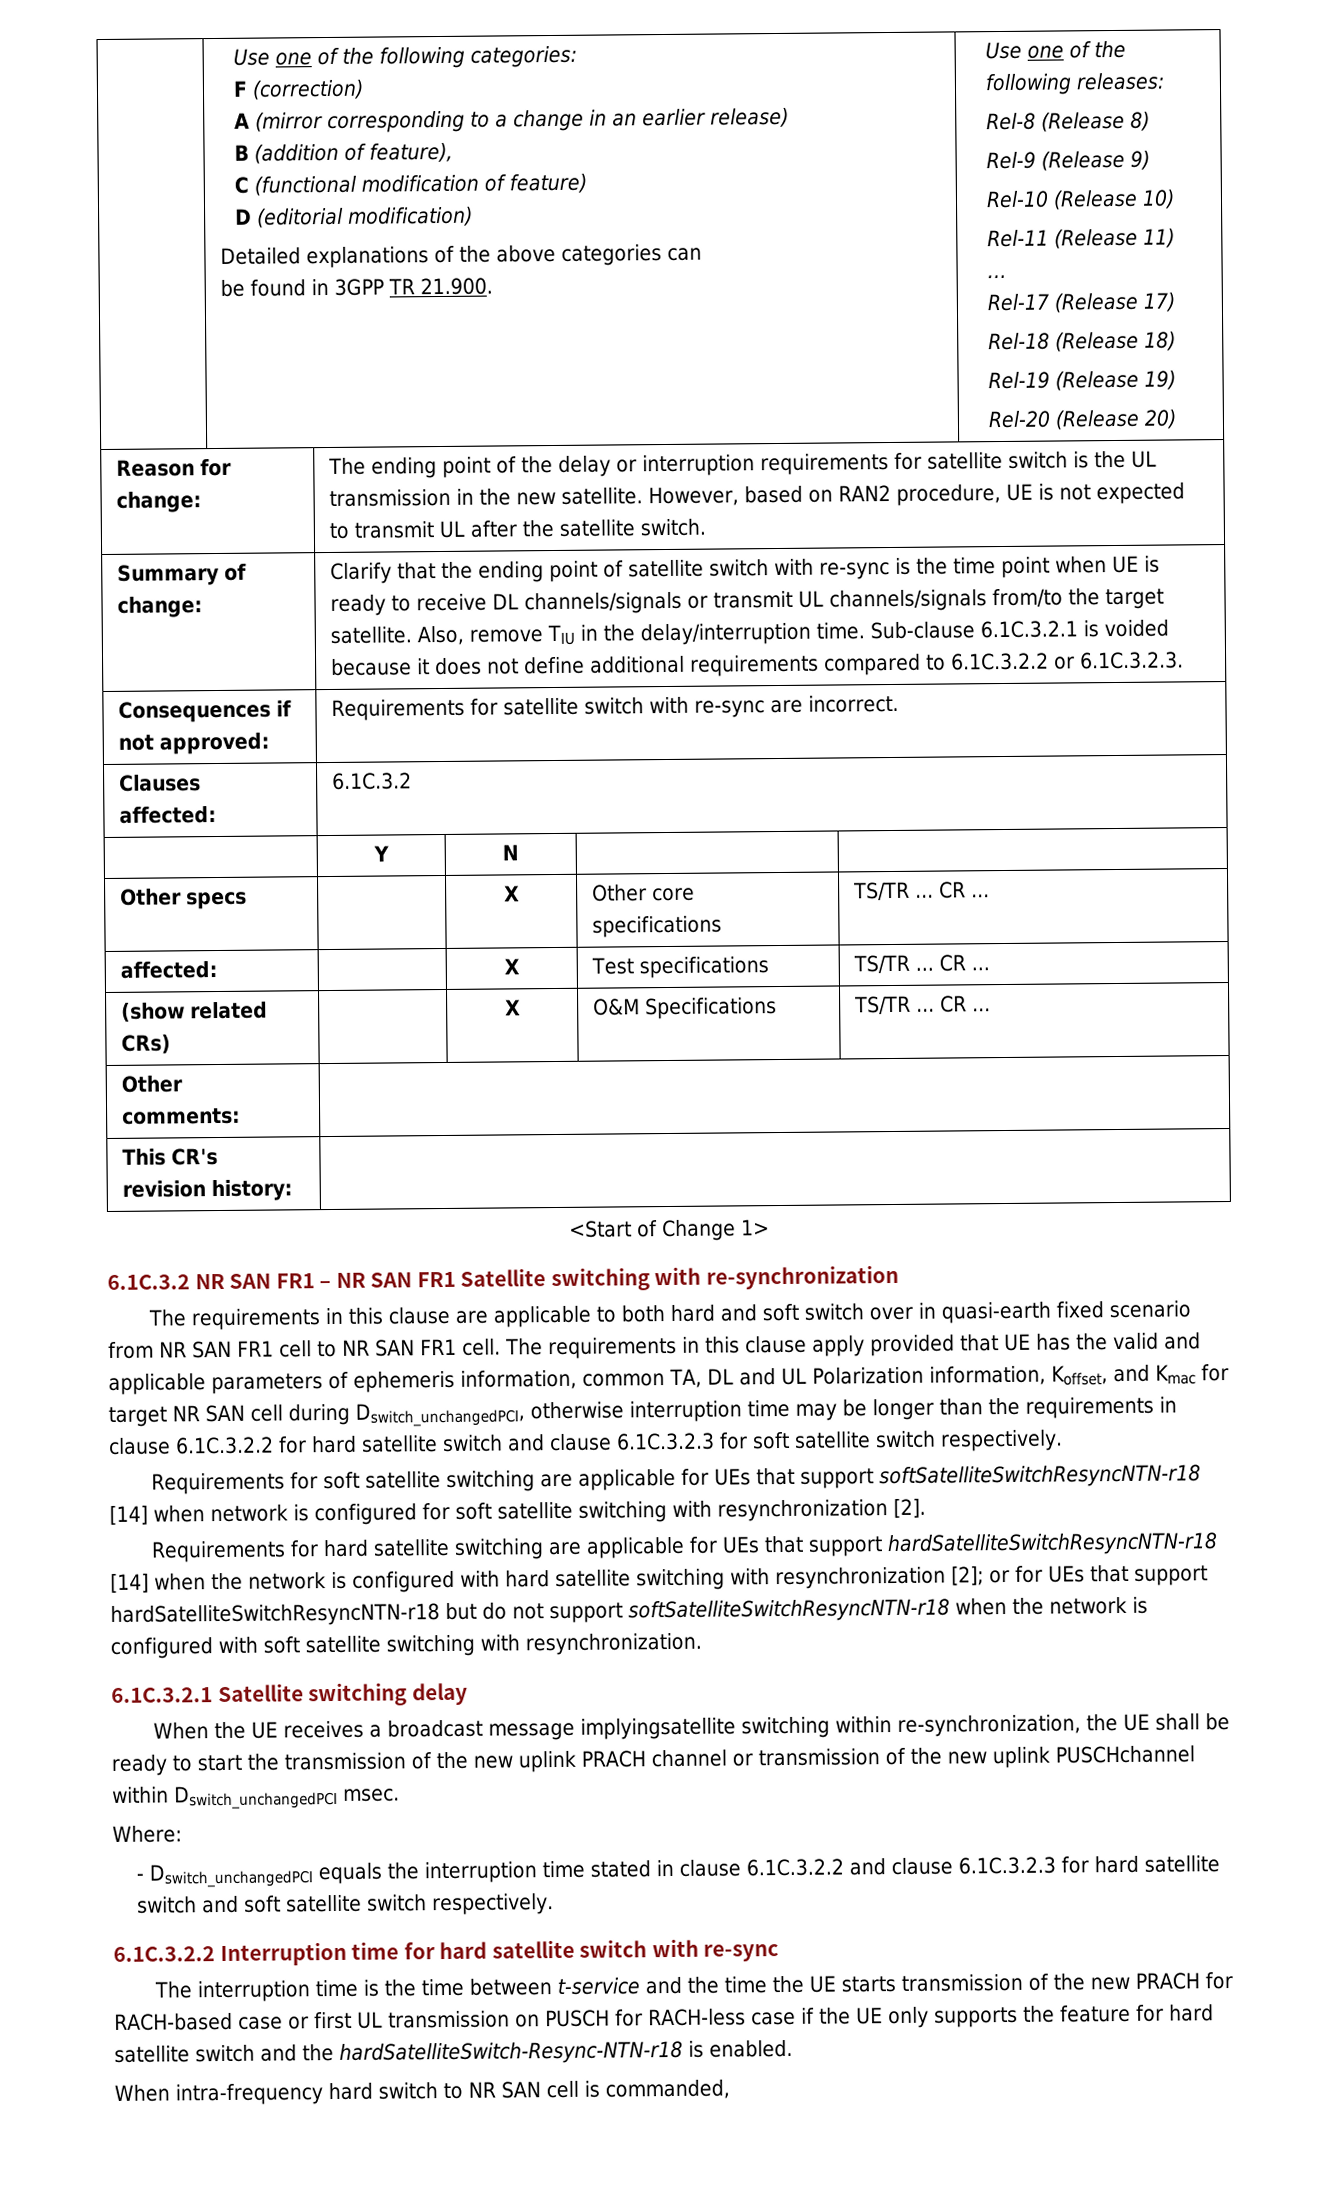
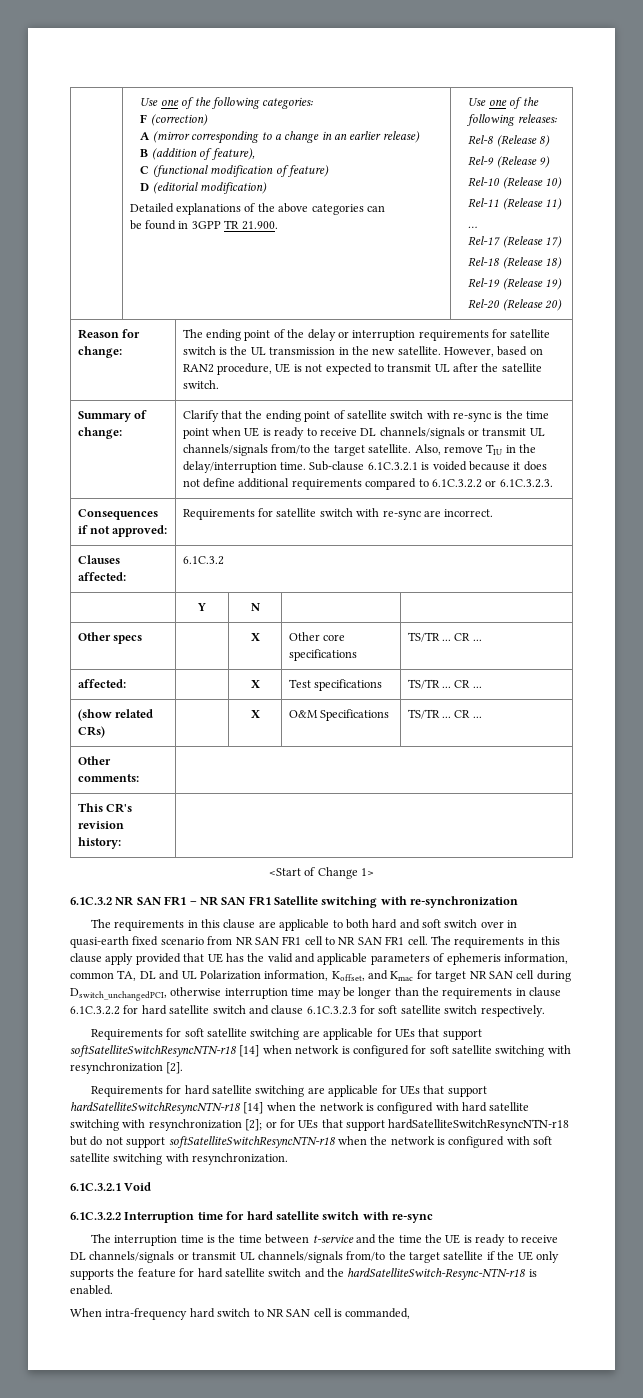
- 6.1C.3.2.1 Satellite switching delay
- When the UE receives a broadcast message implyingsatellite switching within re-synchronization, the UE shall be ready to start the transmission of the new uplink PRACH channel or transmission of the new uplink PUSCHchannel within Dswitch_unchangedPCI msec.
- Where:
- - Dswitch_unchangedPCI equals the interruption time stated in clause 6.1C.3.2.2 and clause 6.1C.3.2.3 for hard satellite switch and soft satellite switch respectively.
+ 6.1C.3.2.1 Void
- The interruption time is the time between t-service and the time the UE starts transmission of the new PRACH for RACH-based case or first UL transmission on PUSCH for RACH-less case if the UE only supports the feature for hard satellite switch and the hardSatelliteSwitch-Resync-NTN-r18 is enabled.
+ The interruption time is the time between t-service and the time the UE is ready to receive DL channels/signals or transmit UL channels/signals from/to the target satellite if the UE only supports the feature for hard satellite switch and the hardSatelliteSwitch-Resync-NTN-r18 is enabled.

